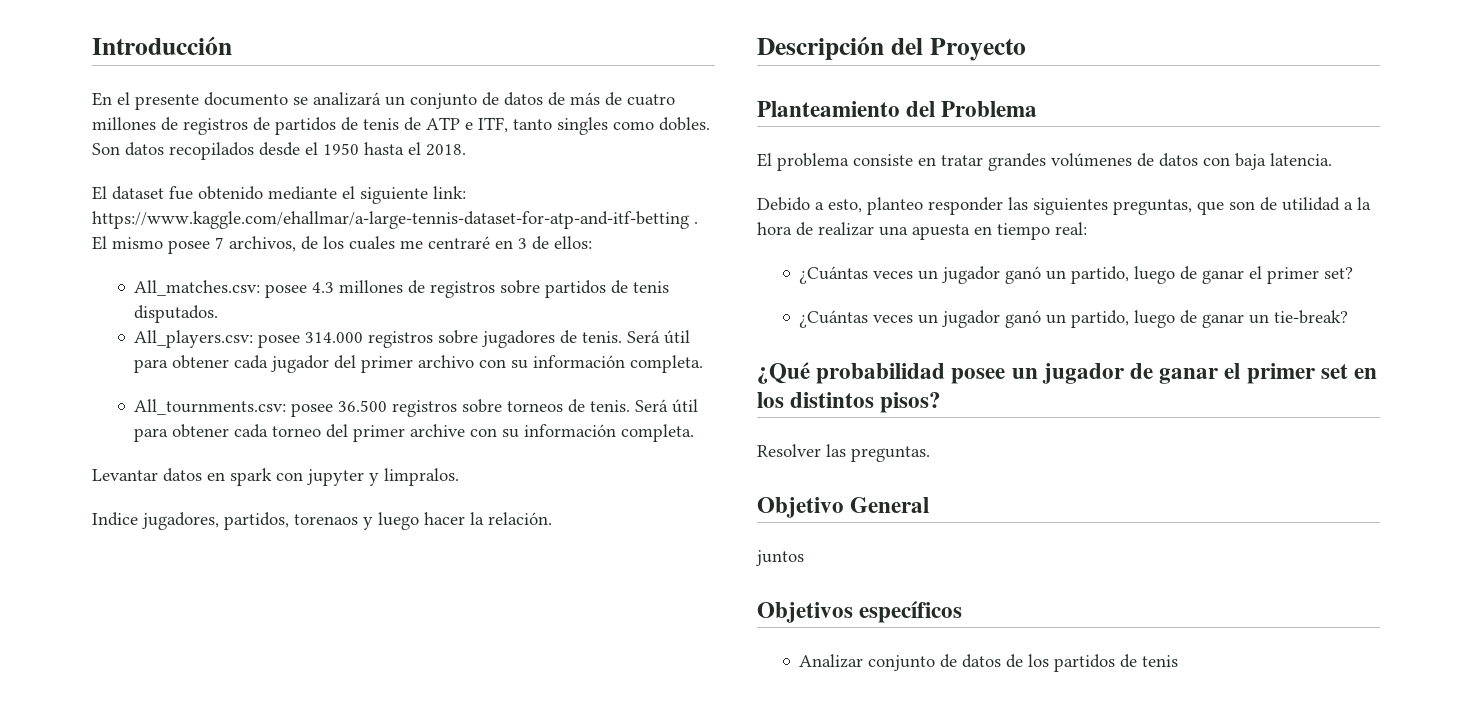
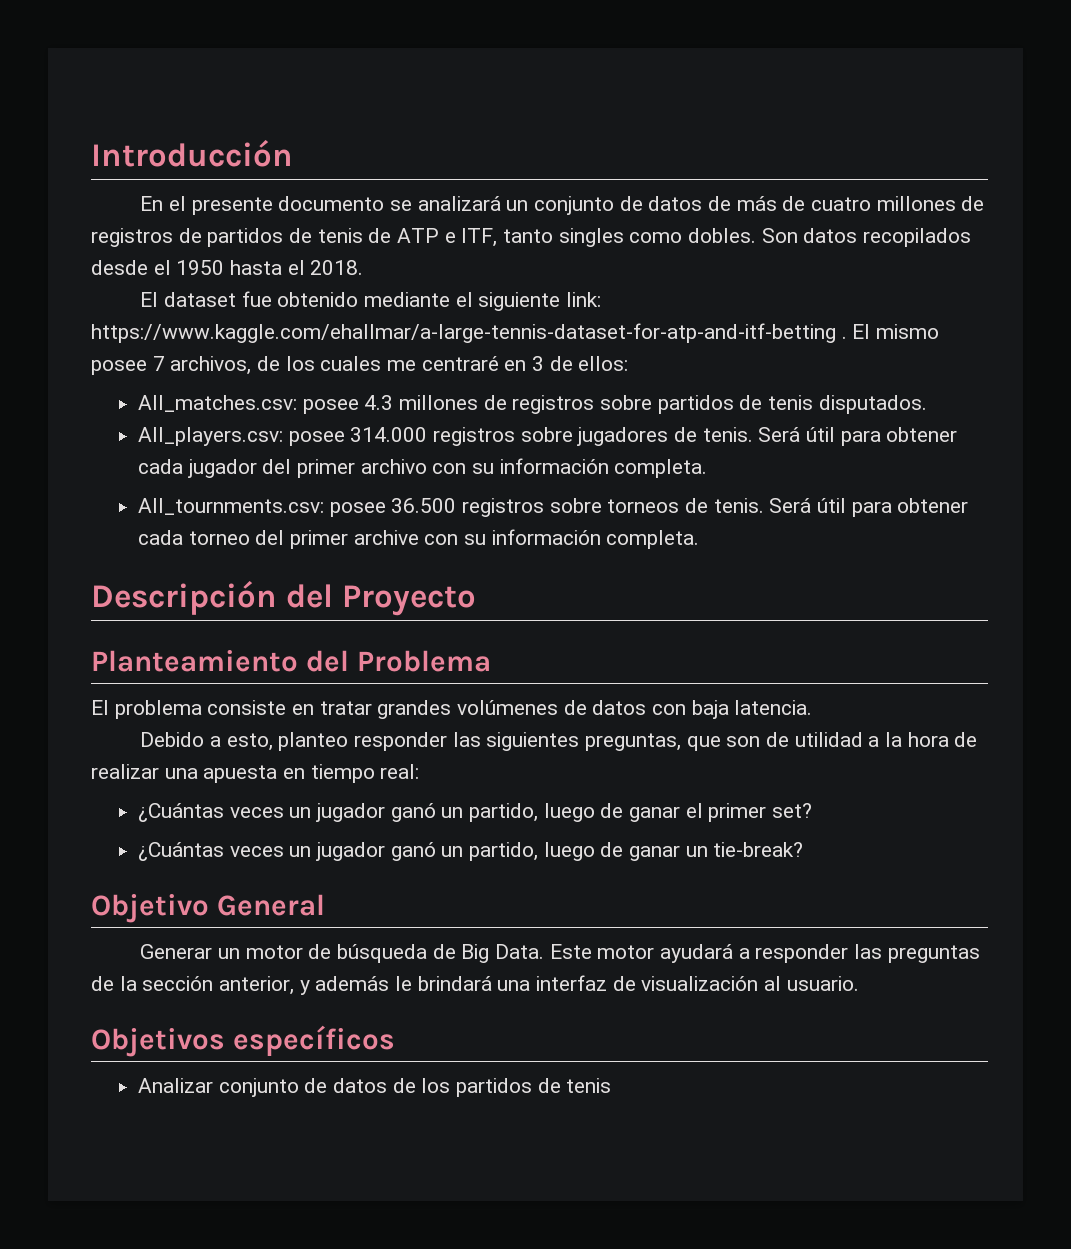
- Levantar datos en spark con jupyter y limpralos.
- Indice jugadores, partidos, torenaos y luego hacer la relación.
- ¿Qué probabilidad posee un jugador de ganar el primer set en los distintos pisos?
- Resolver las preguntas.
  Objetivo General
- juntos
+ Generar un motor de búsqueda de Big Data. Este motor ayudará a responder las preguntas de la sección anterior, y además le brindará una interfaz de visualización al usuario.

